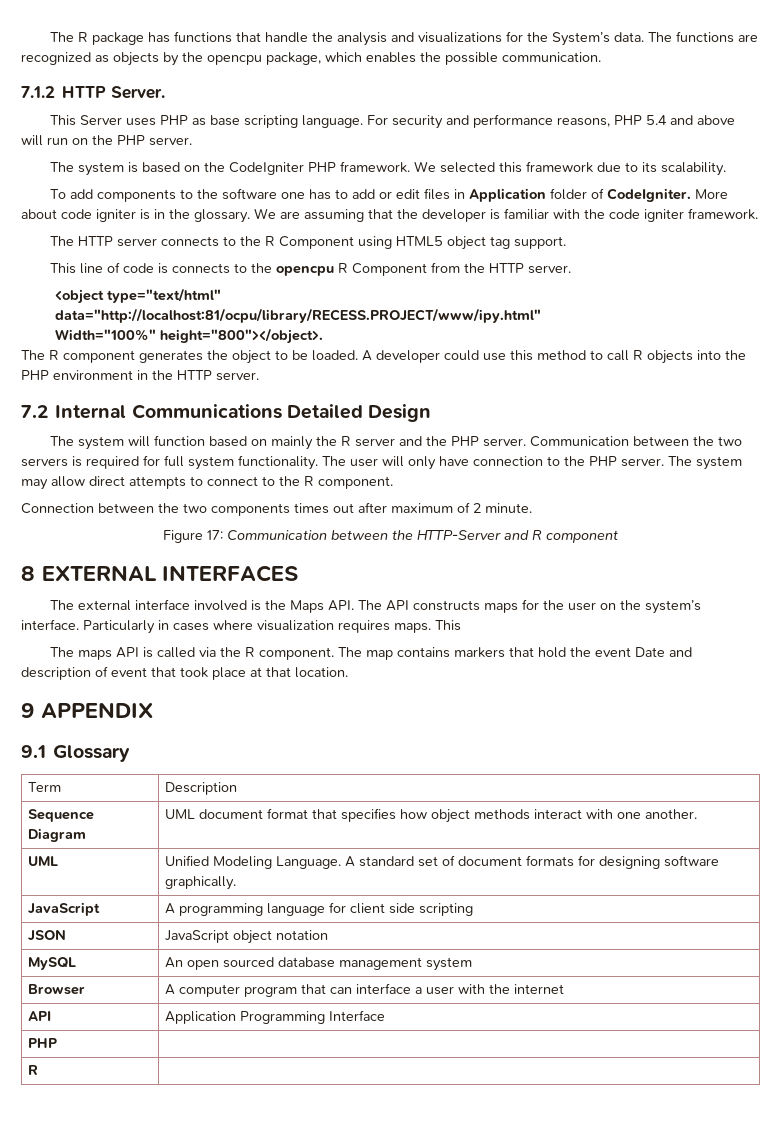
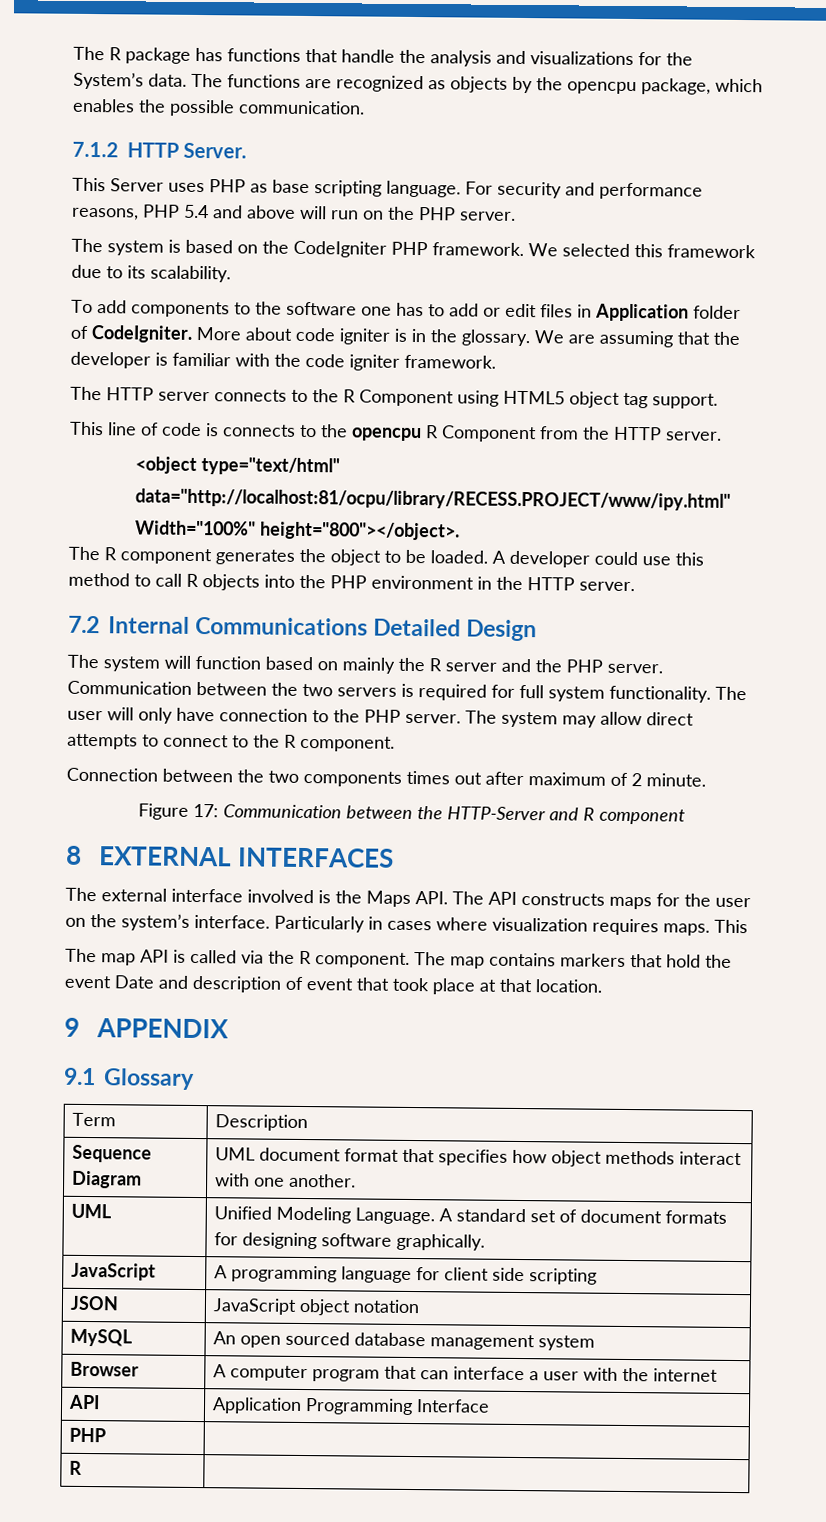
- The maps API is called via the R component.
+ The map API is called via the R component.

